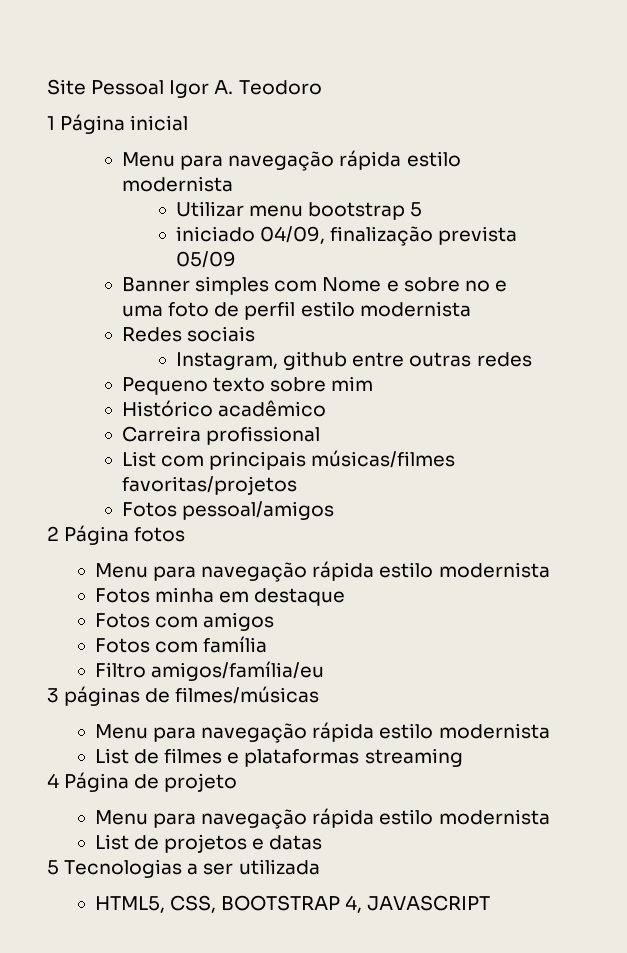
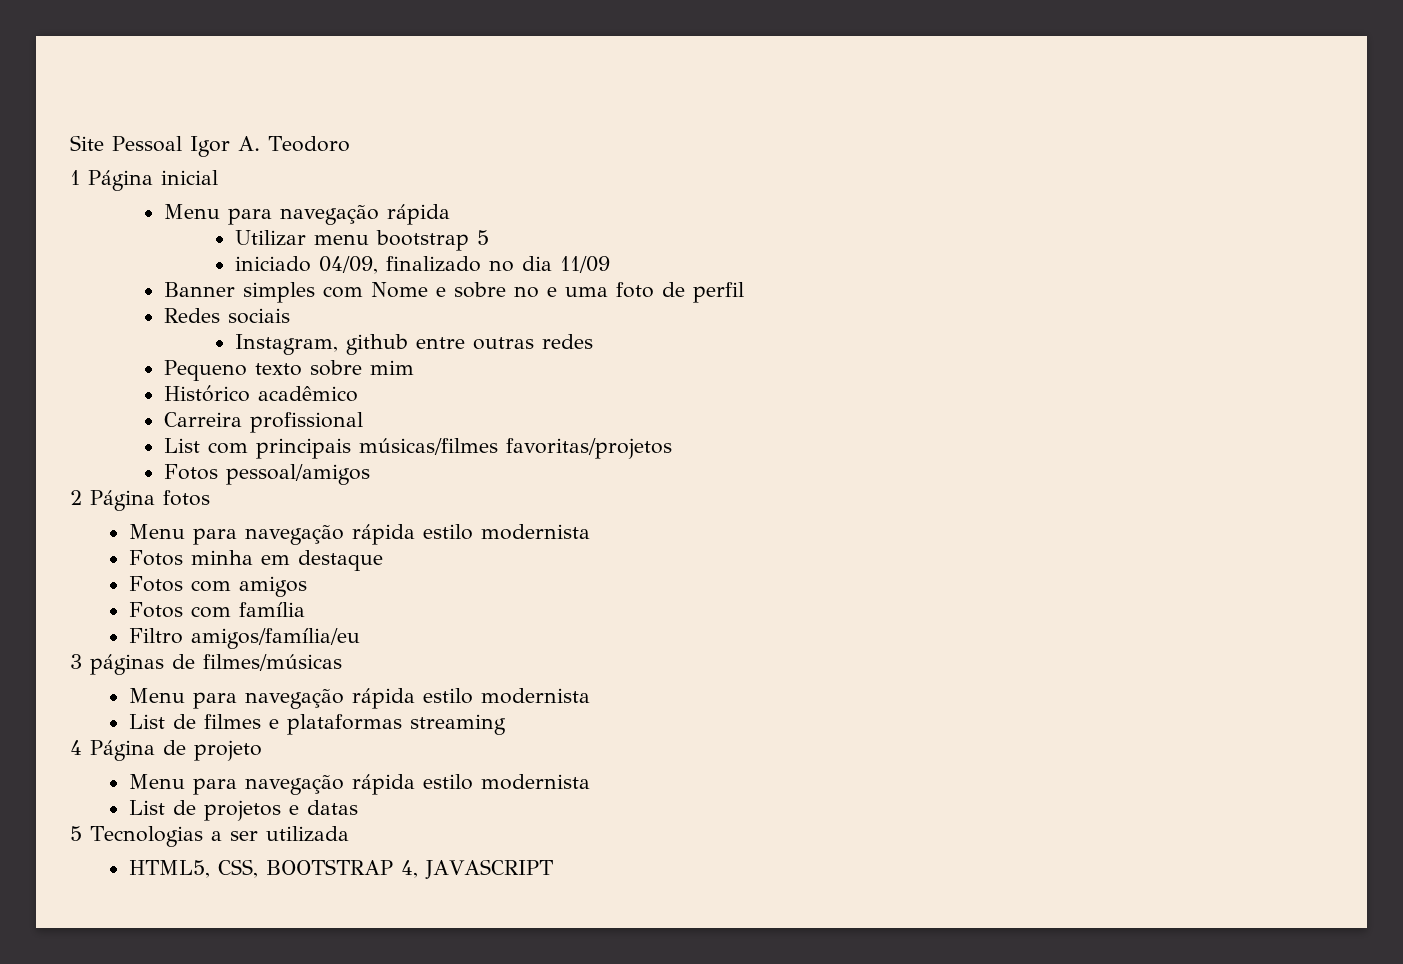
  1 Página inicial
- Menu para navegação rápida estilo modernista
+ Menu para navegação rápida
- iniciado 04/09, finalização prevista 05/09
+ iniciado 04/09, finalizado no dia 11/09
- Banner simples com Nome e sobre no e uma foto de perfil estilo modernista
+ Banner simples com Nome e sobre no e uma foto de perfil

